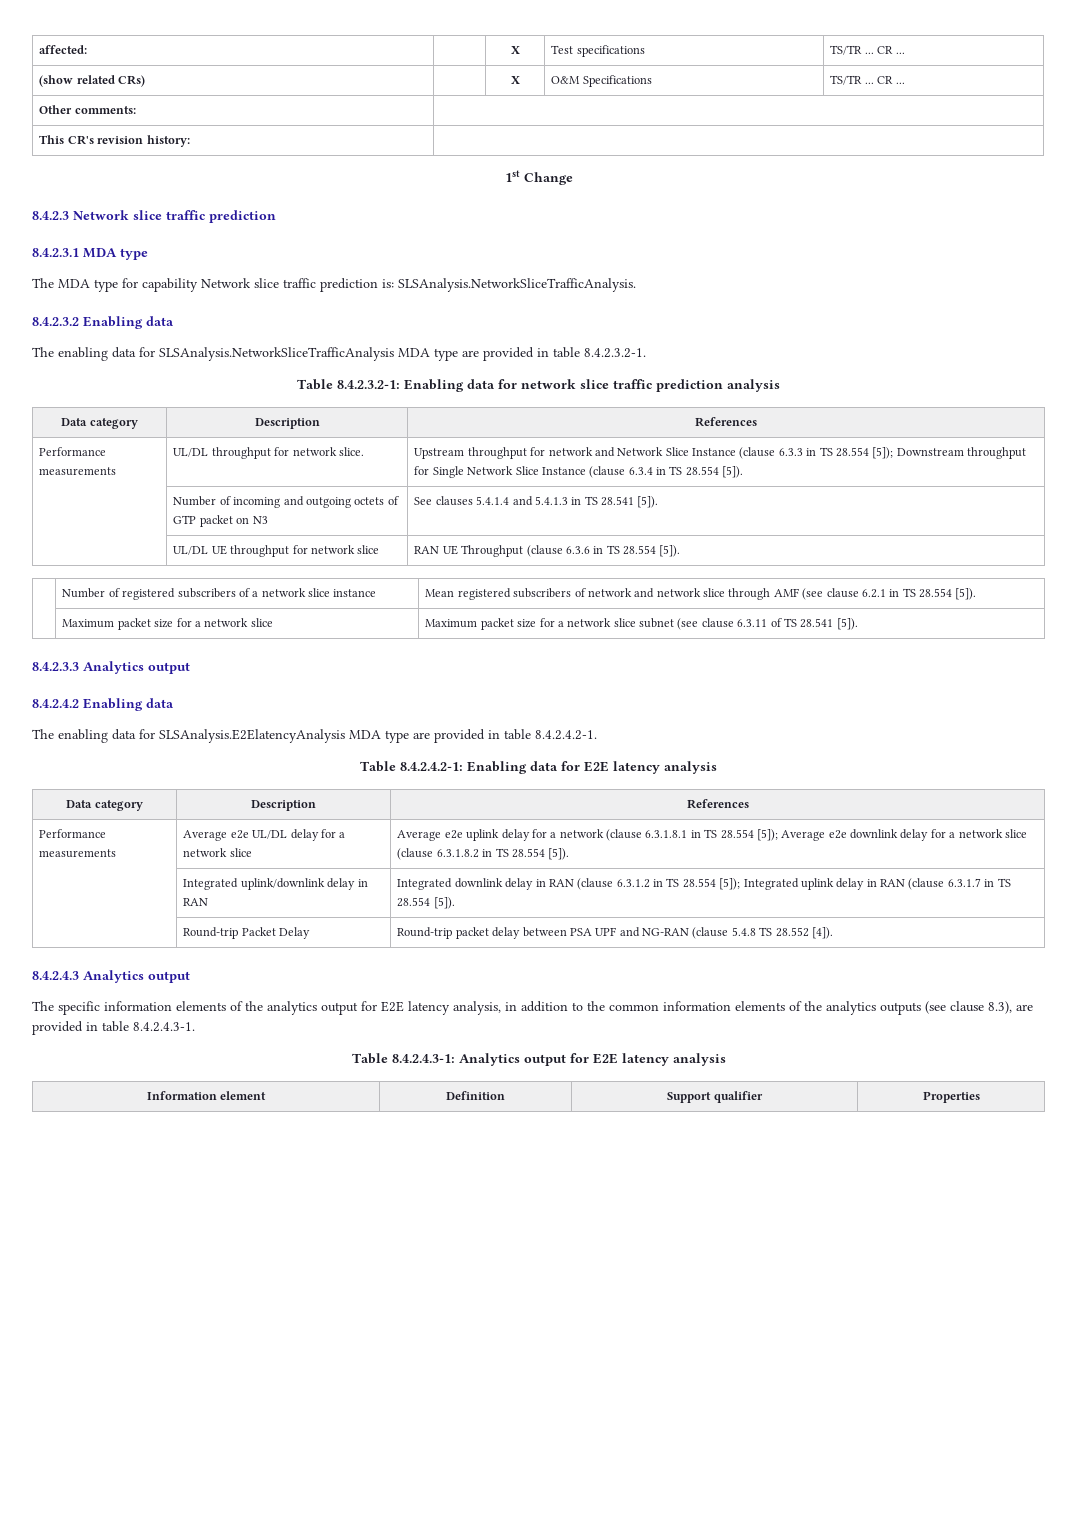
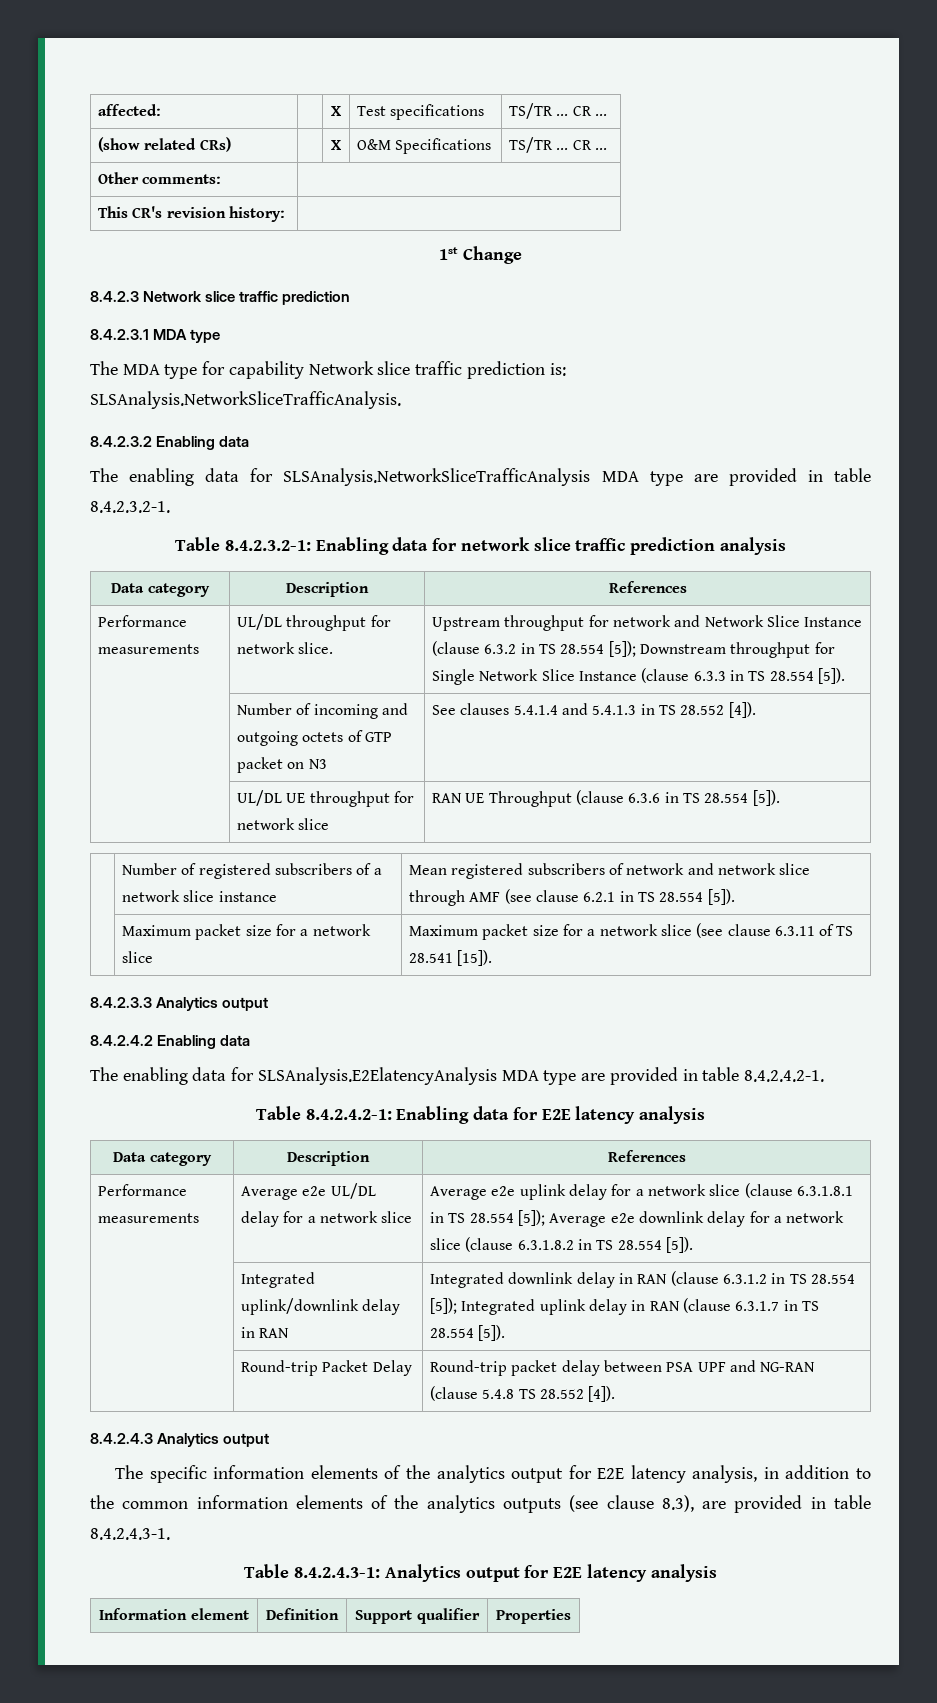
- Performance measurements | UL/DL throughput for network slice. | Upstream throughput for network and Network Slice Instance (clause 6.3.3 in TS 28.554 [5]); Downstream throughput for Single Network Slice Instance (clause 6.3.4 in TS 28.554 [5]).
+ Performance measurements | UL/DL throughput for network slice. | Upstream throughput for network and Network Slice Instance (clause 6.3.2 in TS 28.554 [5]); Downstream throughput for Single Network Slice Instance (clause 6.3.3 in TS 28.554 [5]).
- | Number of incoming and outgoing octets of GTP packet on N3 | See clauses 5.4.1.4 and 5.4.1.3 in TS 28.541 [5]).
+ | Number of incoming and outgoing octets of GTP packet on N3 | See clauses 5.4.1.4 and 5.4.1.3 in TS 28.552 [4]).
- | Maximum packet size for a network slice | Maximum packet size for a network slice subnet (see clause 6.3.11 of TS 28.541 [5]).
+ | Maximum packet size for a network slice | Maximum packet size for a network slice (see clause 6.3.11 of TS 28.541 [15]).
- Performance measurements | Average e2e UL/DL delay for a network slice | Average e2e uplink delay for a network (clause 6.3.1.8.1 in TS 28.554 [5]); Average e2e downlink delay for a network slice (clause 6.3.1.8.2 in TS 28.554 [5]).
+ Performance measurements | Average e2e UL/DL delay for a network slice | Average e2e uplink delay for a network slice (clause 6.3.1.8.1 in TS 28.554 [5]); Average e2e downlink delay for a network slice (clause 6.3.1.8.2 in TS 28.554 [5]).

